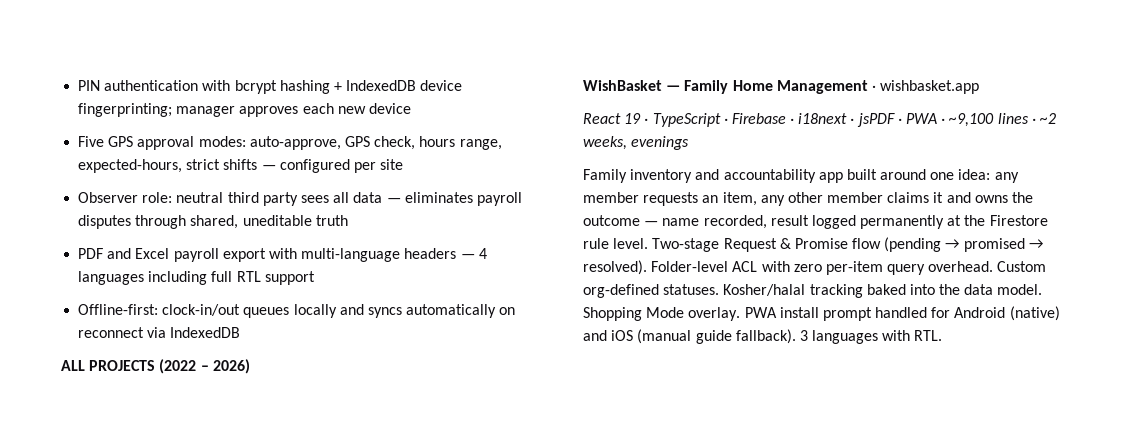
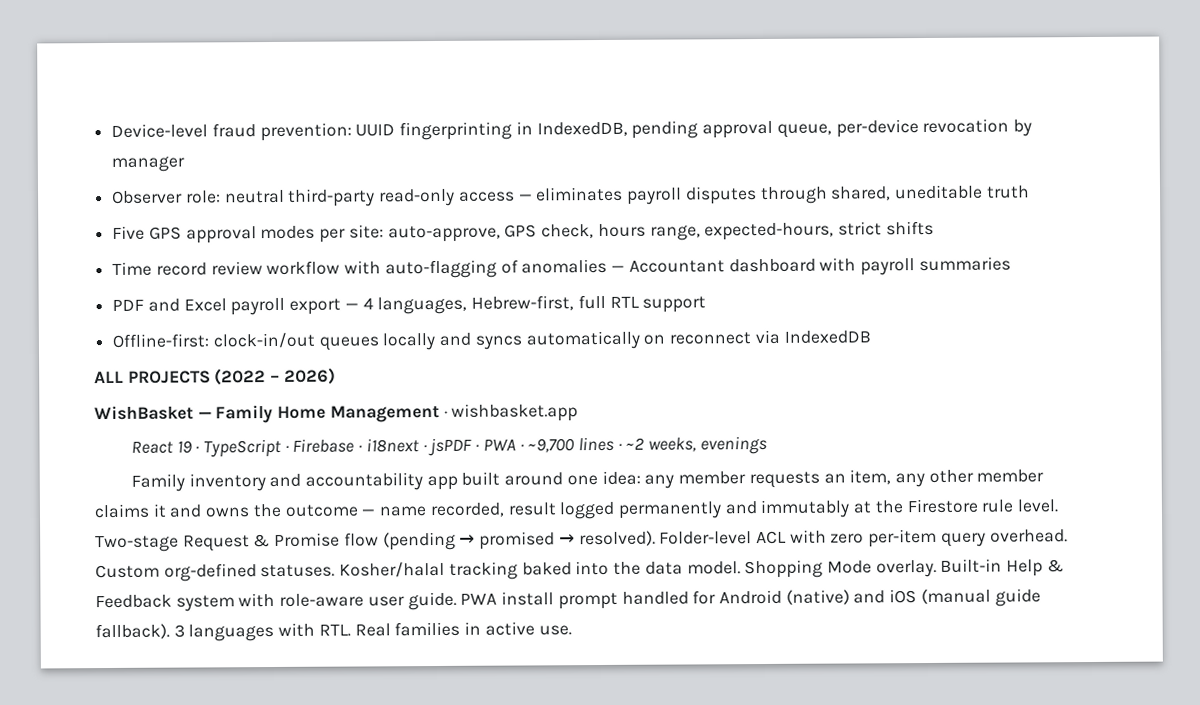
- PIN authentication with bcrypt hashing + IndexedDB device fingerprinting; manager approves each new device
- Five GPS approval modes: auto-approve, GPS check, hours range, expected-hours, strict shifts — configured per site
- Observer role: neutral third party sees all data — eliminates payroll disputes through shared, uneditable truth
+ Device-level fraud prevention: UUID fingerprinting in IndexedDB, pending approval queue, per-device revocation by manager
+ Observer role: neutral third-party read-only access — eliminates payroll disputes through shared, uneditable truth
+ Five GPS approval modes per site: auto-approve, GPS check, hours range, expected-hours, strict shifts
+ Time record review workflow with auto-flagging of anomalies — Accountant dashboard with payroll summaries
- PDF and Excel payroll export with multi-language headers — 4 languages including full RTL support
+ PDF and Excel payroll export — 4 languages, Hebrew-first, full RTL support
- React 19 · TypeScript · Firebase · i18next · jsPDF · PWA · ~9,100 lines · ~2 weeks, evenings
+ React 19 · TypeScript · Firebase · i18next · jsPDF · PWA · ~9,700 lines · ~2 weeks, evenings
- Family inventory and accountability app built around one idea: any member requests an item, any other member claims it and owns the outcome — name recorded, result logged permanently at the Firestore rule level.
+ Family inventory and accountability app built around one idea: any member requests an item, any other member claims it and owns the outcome — name recorded, result logged permanently and immutably at the Firestore rule level.
+ Built-in Help & Feedback system with role-aware user guide.
- 3 languages with RTL.
+ 3 languages with RTL. Real families in active use.

